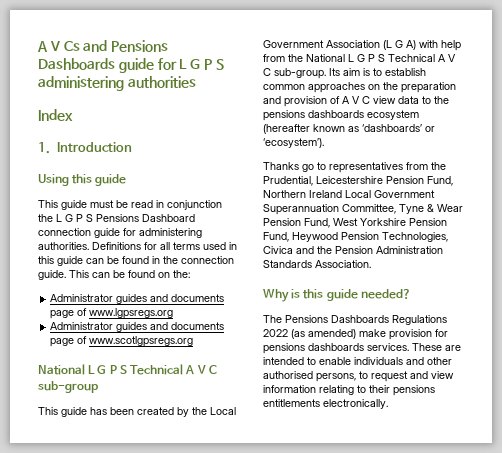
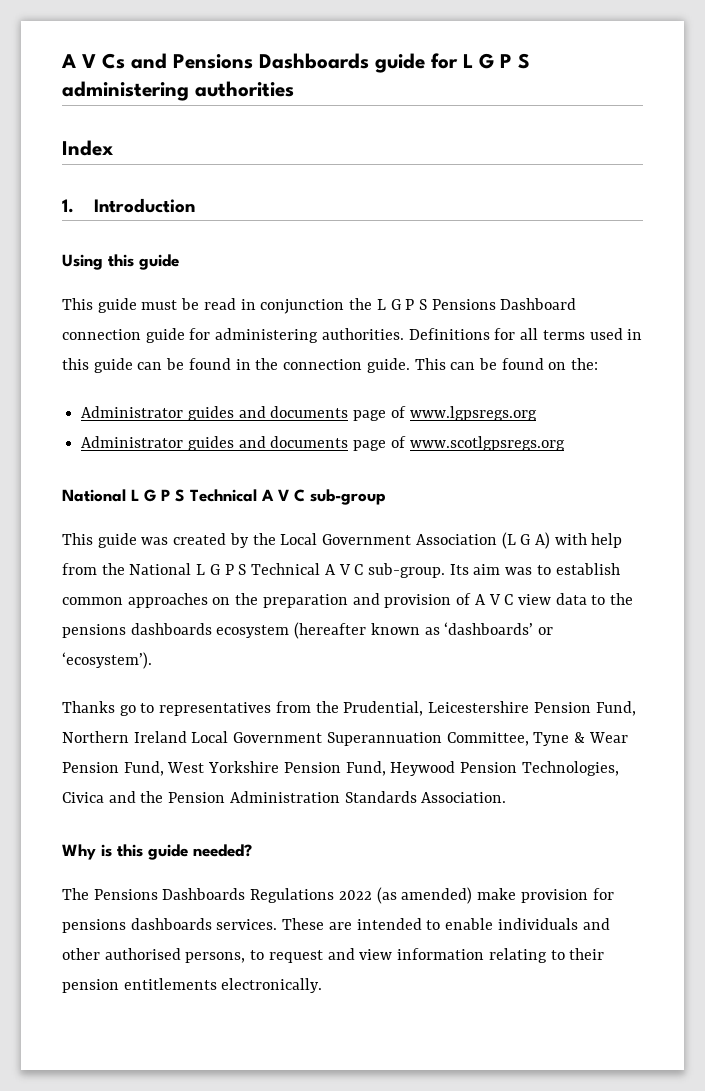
- This guide has been created by the Local Government Association (L G A) with help from the National L G P S Technical A V C sub-group.
+ This guide was created by the Local Government Association (L G A) with help from the National L G P S Technical A V C sub-group.
- Its aim is to establish common approaches on the preparation and provision of A V C view data to the pensions dashboards ecosystem (hereafter known as ‘dashboards’ or ‘ecosystem’).
+ Its aim was to establish common approaches on the preparation and provision of A V C view data to the pensions dashboards ecosystem (hereafter known as ‘dashboards’ or ‘ecosystem’).
- These are intended to enable individuals and other authorised persons, to request and view information relating to their pensions entitlements electronically.
+ These are intended to enable individuals and other authorised persons, to request and view information relating to their pension entitlements electronically.

